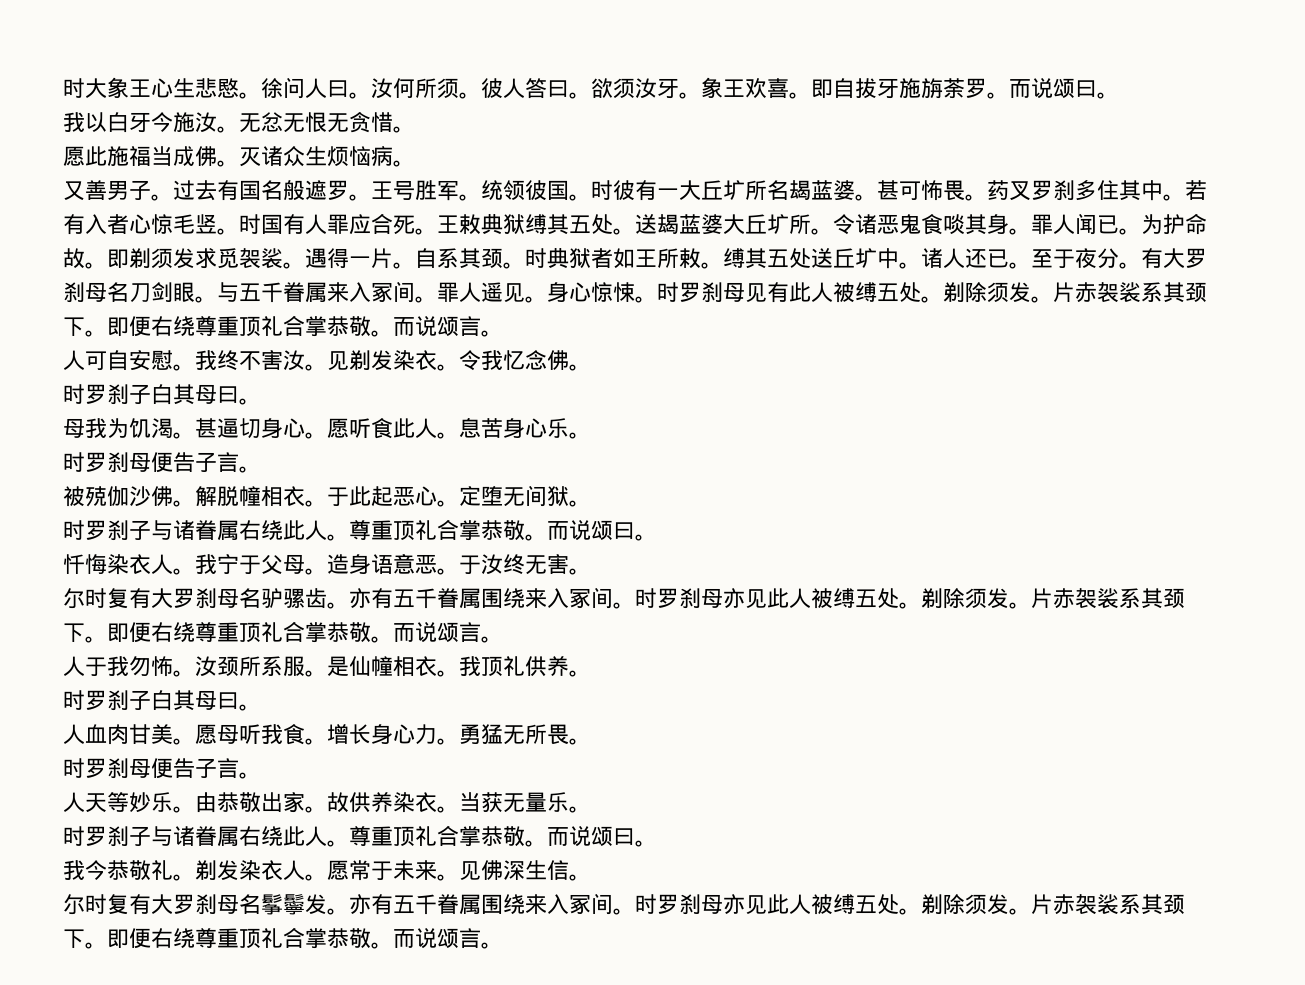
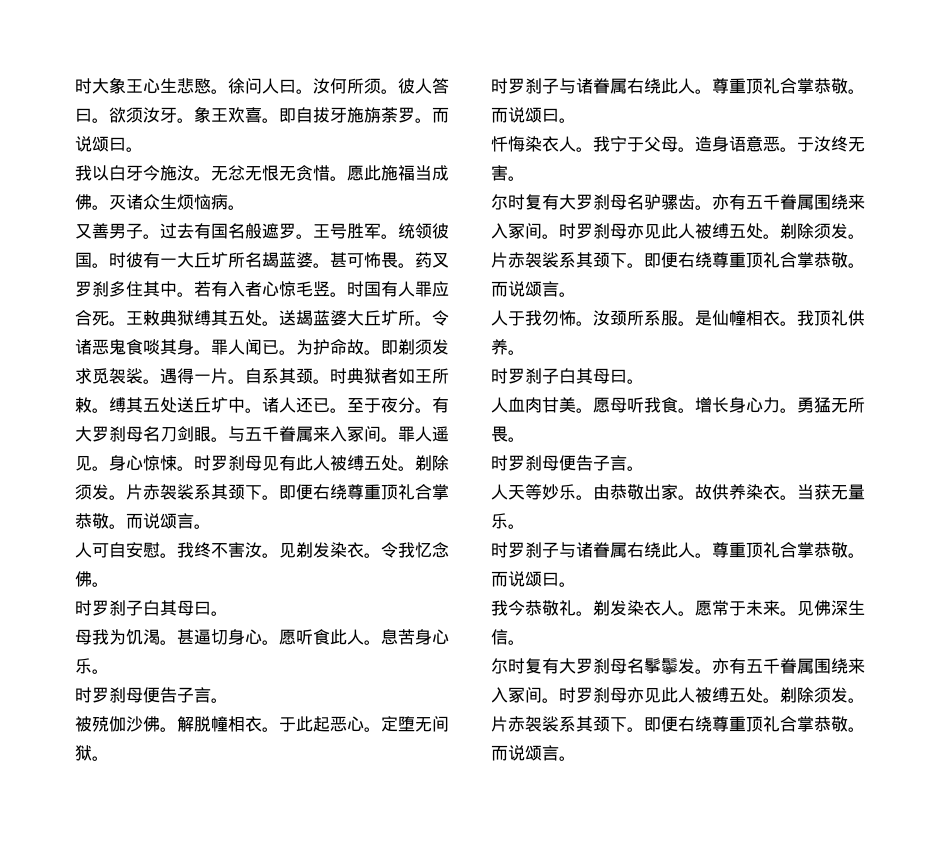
- 无忿无恨无贪惜。
- 愿此施福当成佛。
+ 无忿无恨无贪惜。愿此施福当成佛。

